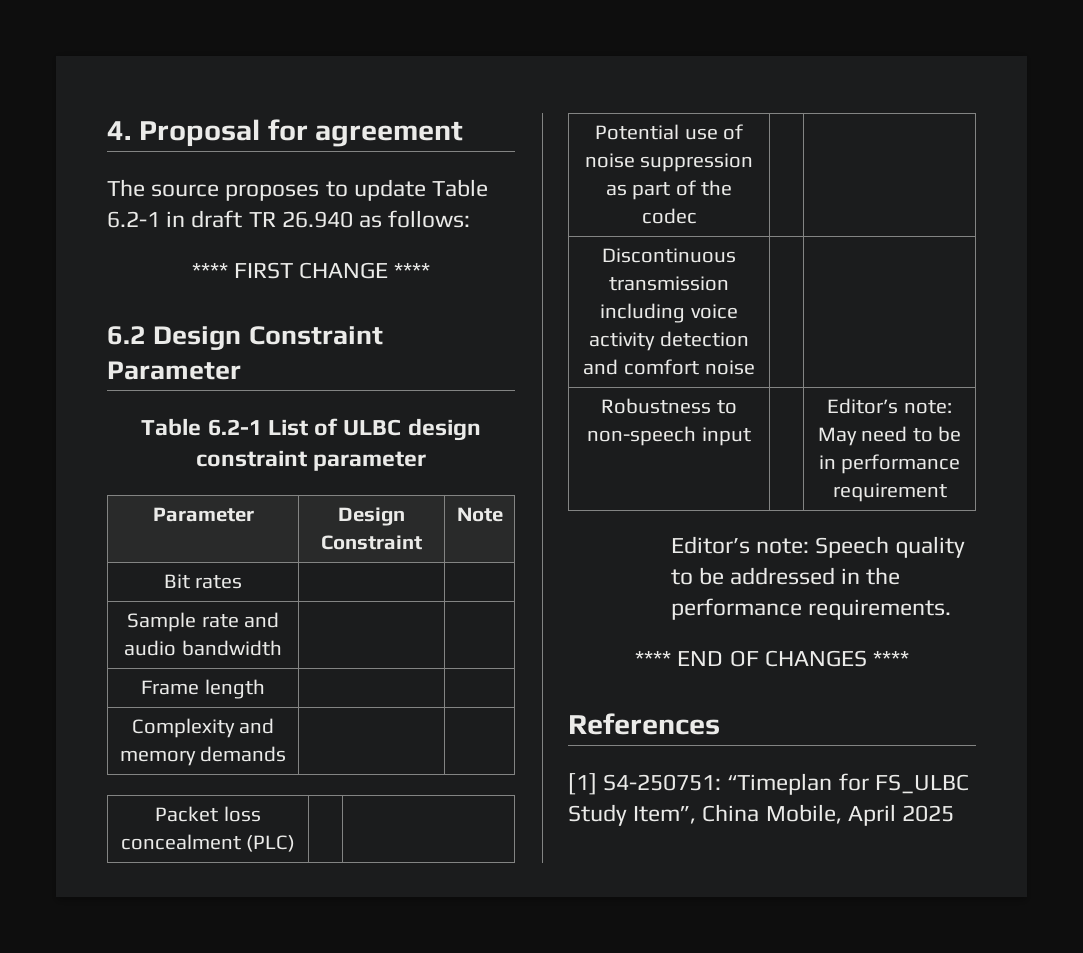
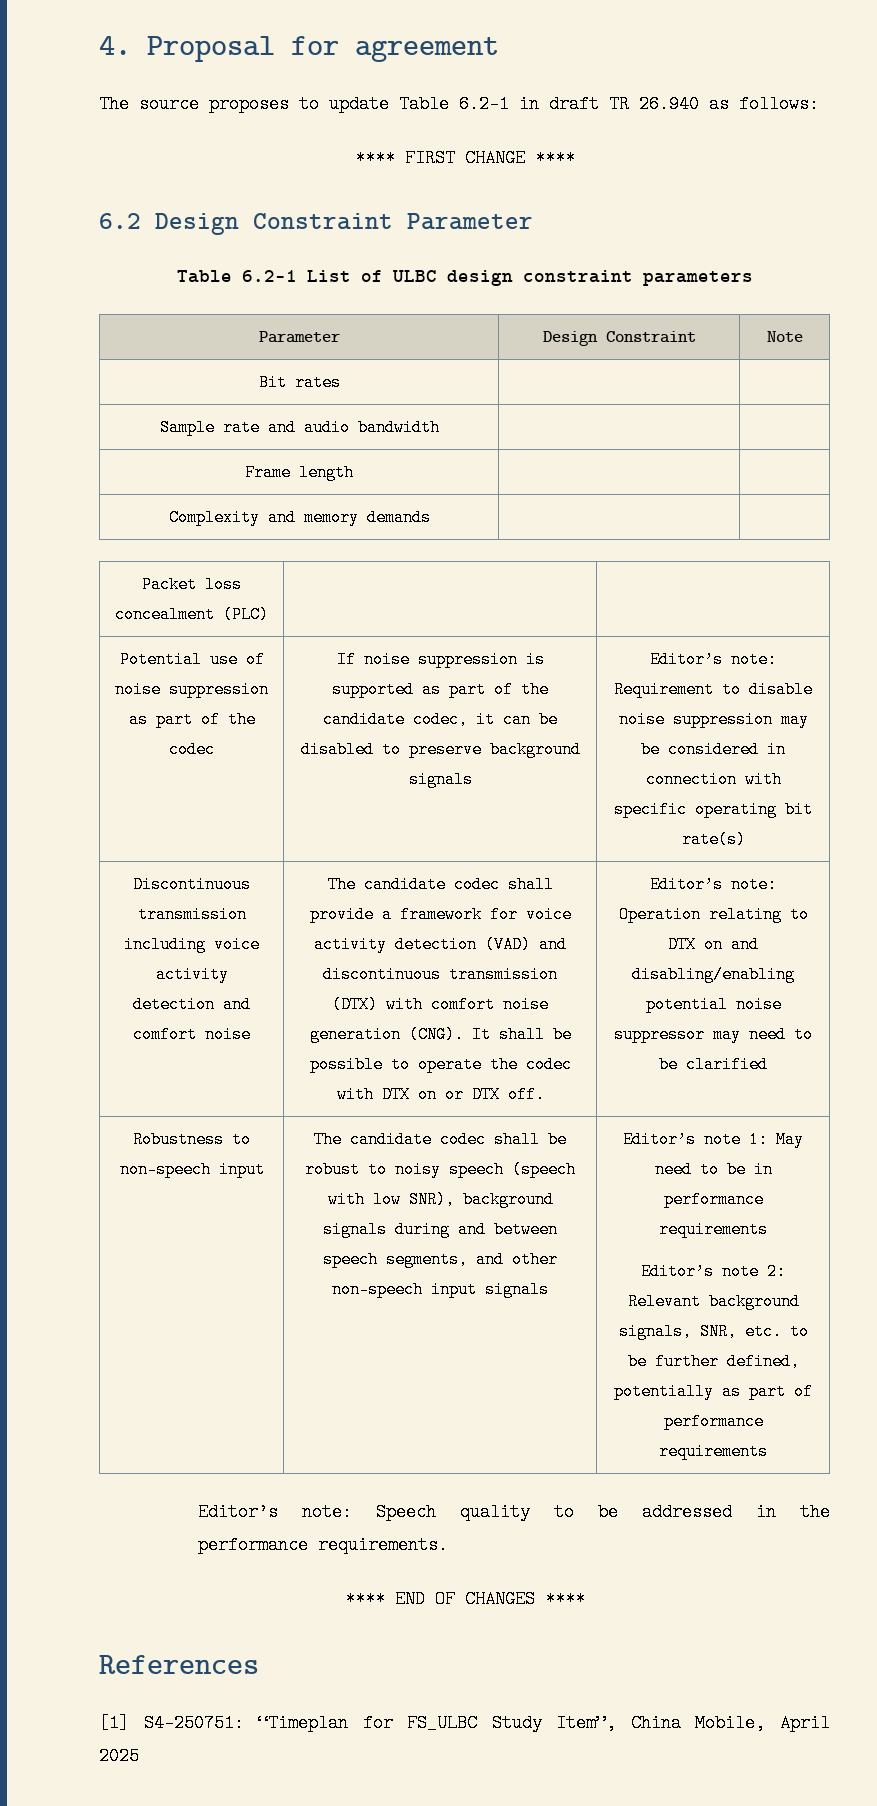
- Table 6.2-1 List of ULBC design constraint parameter
+ Table 6.2-1 List of ULBC design constraint parameters
+ If noise suppression is supported as part of the candidate codec, it can be disabled to preserve background signals | Editor’s note: Requirement to disable noise suppression may be considered in connection with specific operating bit rate(s)
- Robustness to non-speech input | | Editor’s note: May need to be in performance requirement
+ The candidate codec shall provide a framework for voice activity detection (VAD) and discontinuous transmission (DTX) with comfort noise generation (CNG). It shall be possible to operate the codec with DTX on or DTX off. | Editor’s note: Operation relating to DTX on and disabling/enabling potential noise suppressor may need to be clarified
+ Robustness to non-speech input | The candidate codec shall be robust to noisy speech (speech with low SNR), background signals during and between speech segments, and other non-speech input signals | Editor’s note 1: May need to be in performance requirements
+ Editor’s note 2: Relevant background signals, SNR, etc. to be further defined, potentially as part of performance requirements

